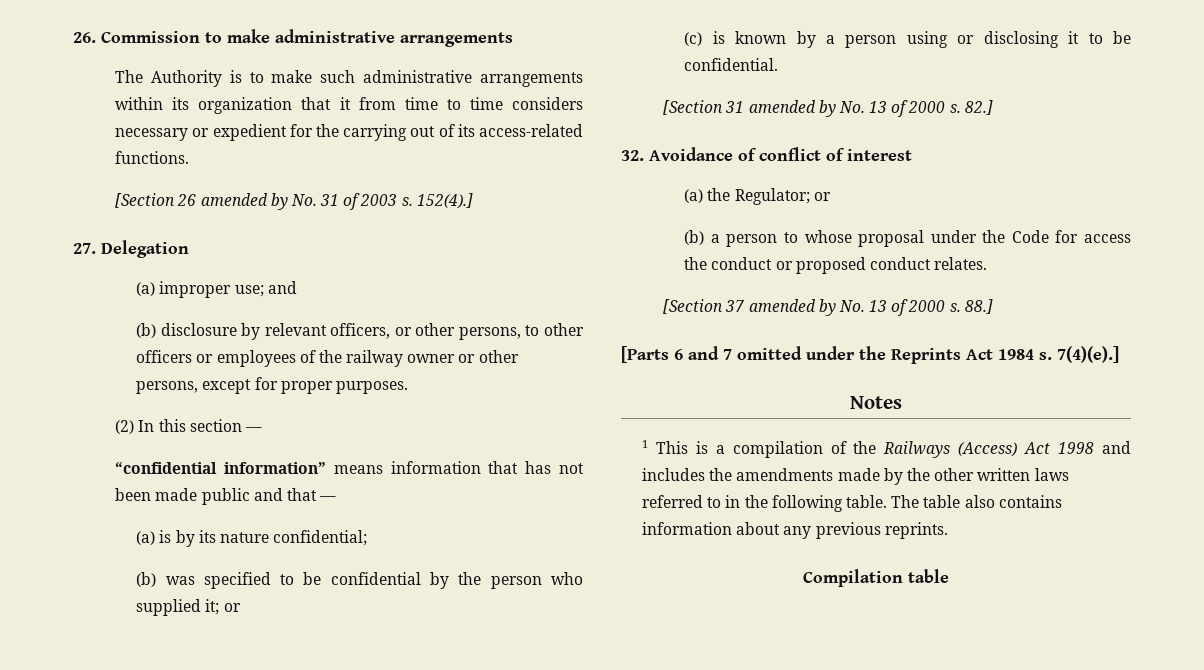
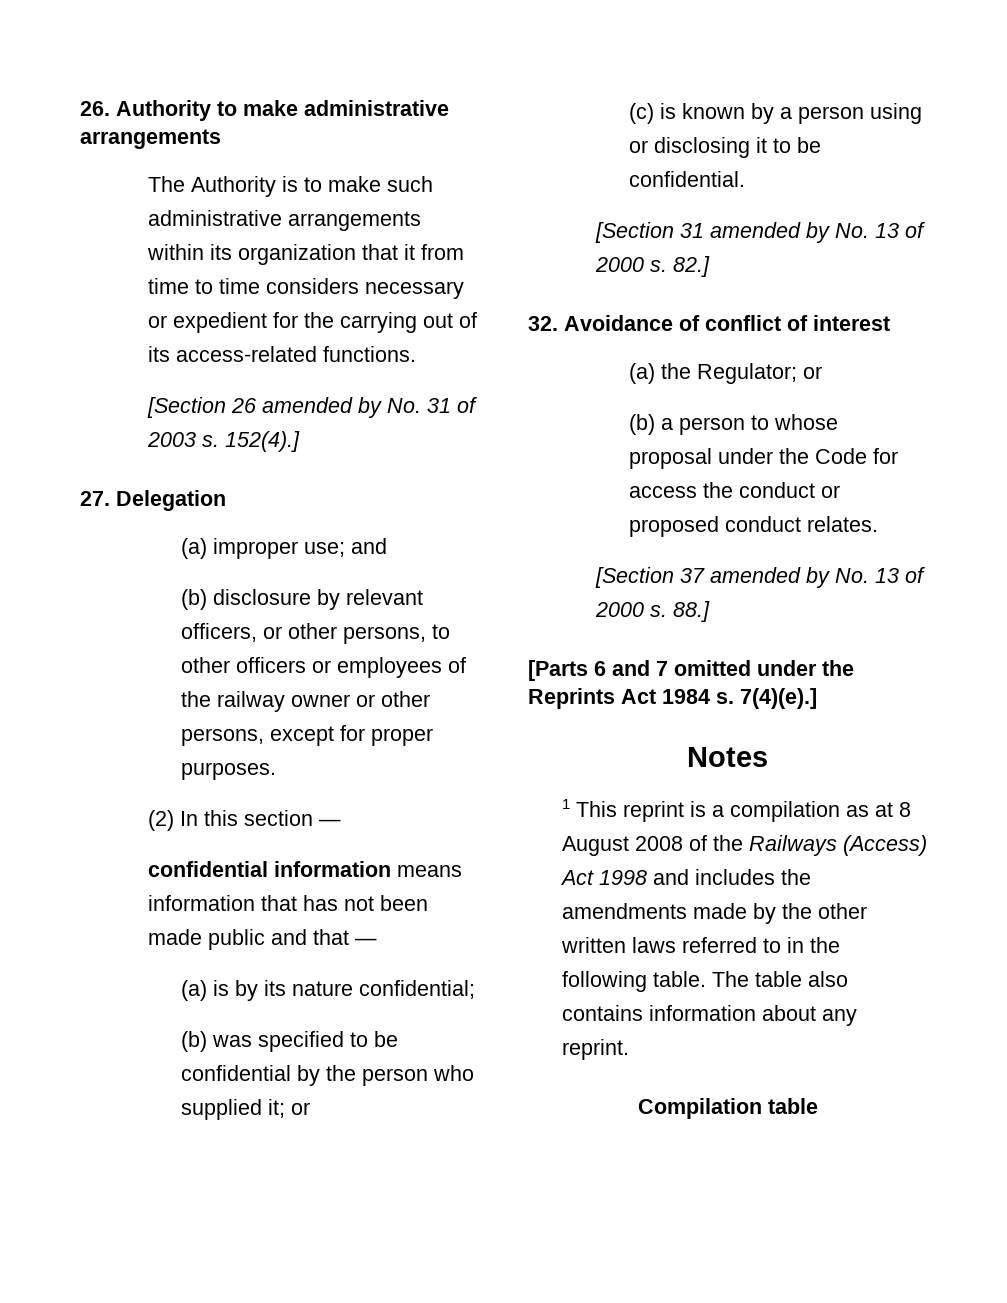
- 26. Commission to make administrative arrangements
+ 26. Authority to make administrative arrangements
- “confidential information” means information that has not been made public and that —
+ confidential information means information that has not been made public and that —
- 1 This is a compilation of the Railways (Access) Act 1998 and includes the amendments made by the other written laws referred to in the following table.
+ 1 This reprint is a compilation as at 8 August 2008 of the Railways (Access) Act 1998 and includes the amendments made by the other written laws referred to in the following table.
- The table also contains information about any previous reprints.
+ The table also contains information about any reprint.

